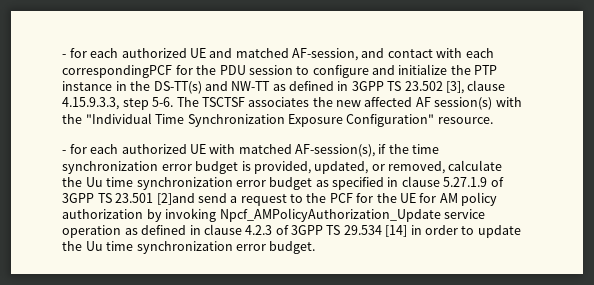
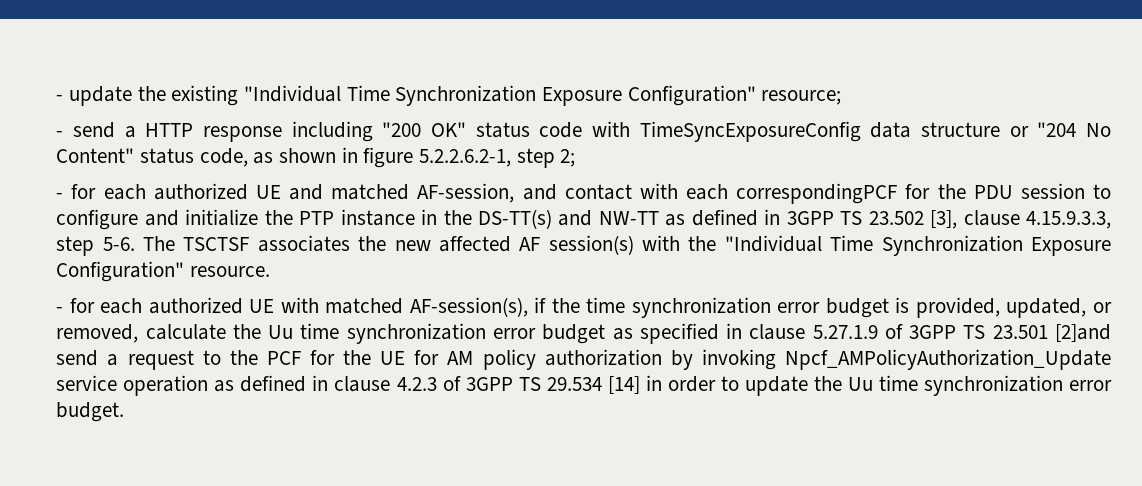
+ - update the existing "Individual Time Synchronization Exposure Configuration" resource;
+ - send a HTTP response including "200 OK" status code with TimeSyncExposureConfig data structure or "204 No Content" status code, as shown in figure 5.2.2.6.2-1, step 2;

